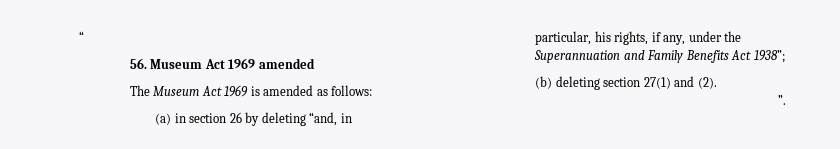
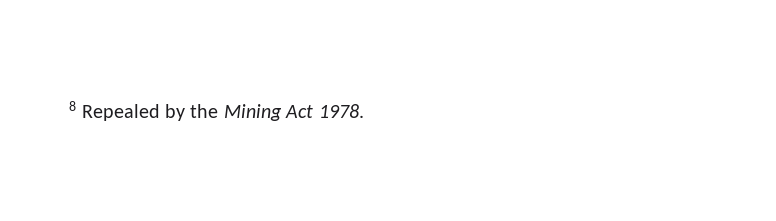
- “
- 56. Museum Act 1969 amended
- The Museum Act 1969 is amended as follows:
- (a) in section 26 by deleting “and, in particular, his rights, if any, under the Superannuation and Family Benefits Act 1938”;
- (b) deleting section 27(1) and (2).
- ”.
+ 8 Repealed by the Mining Act 1978.

